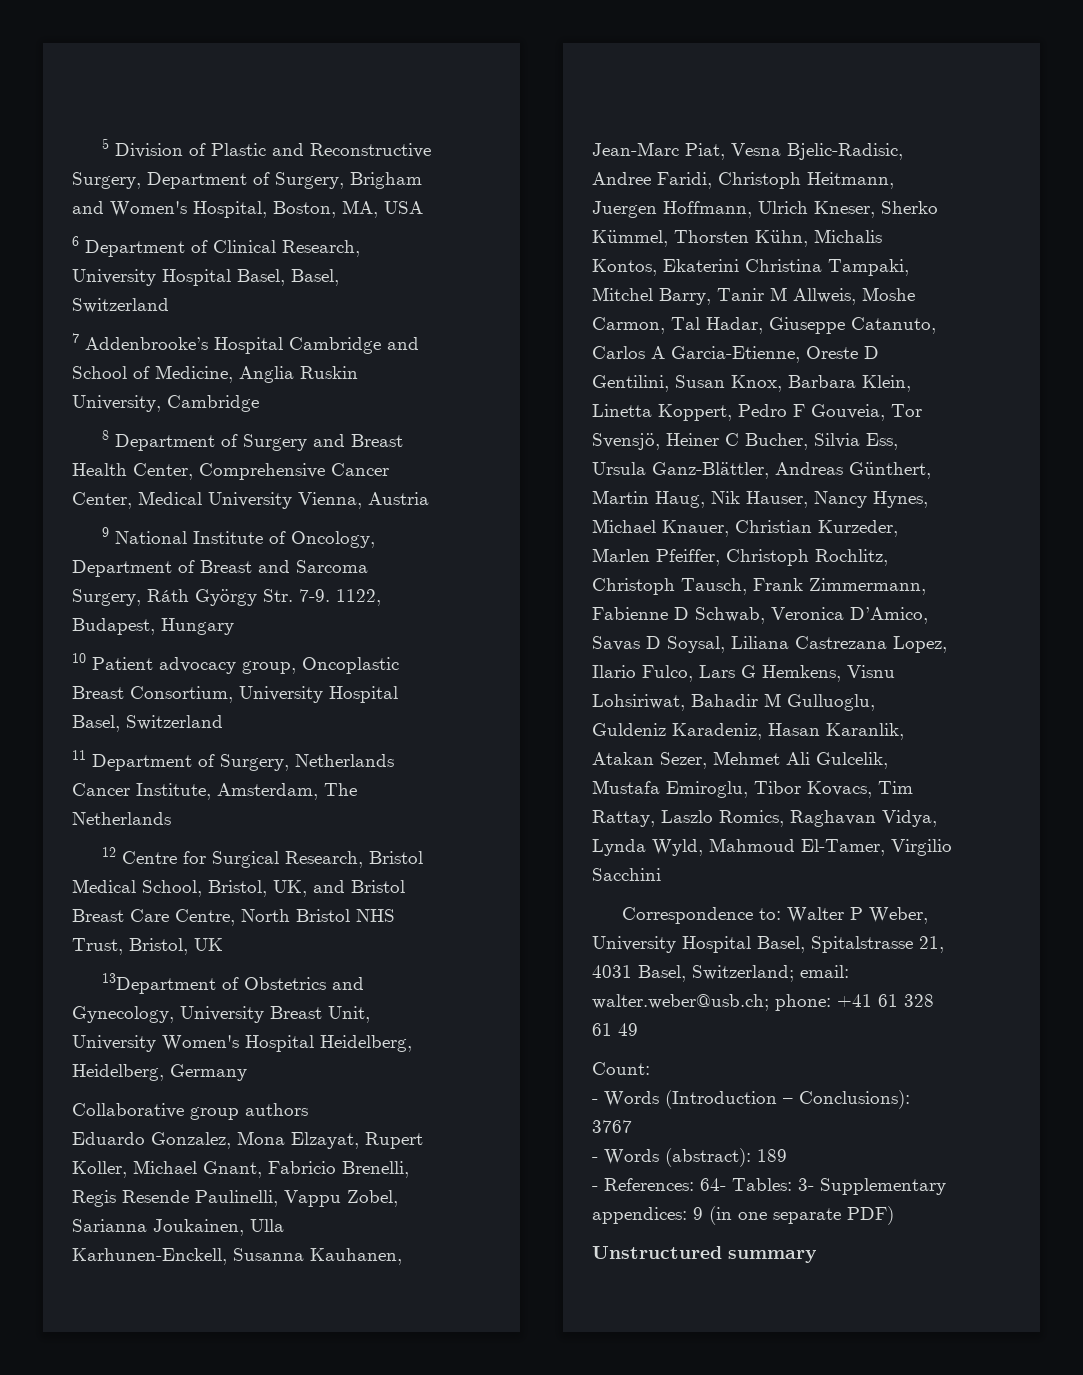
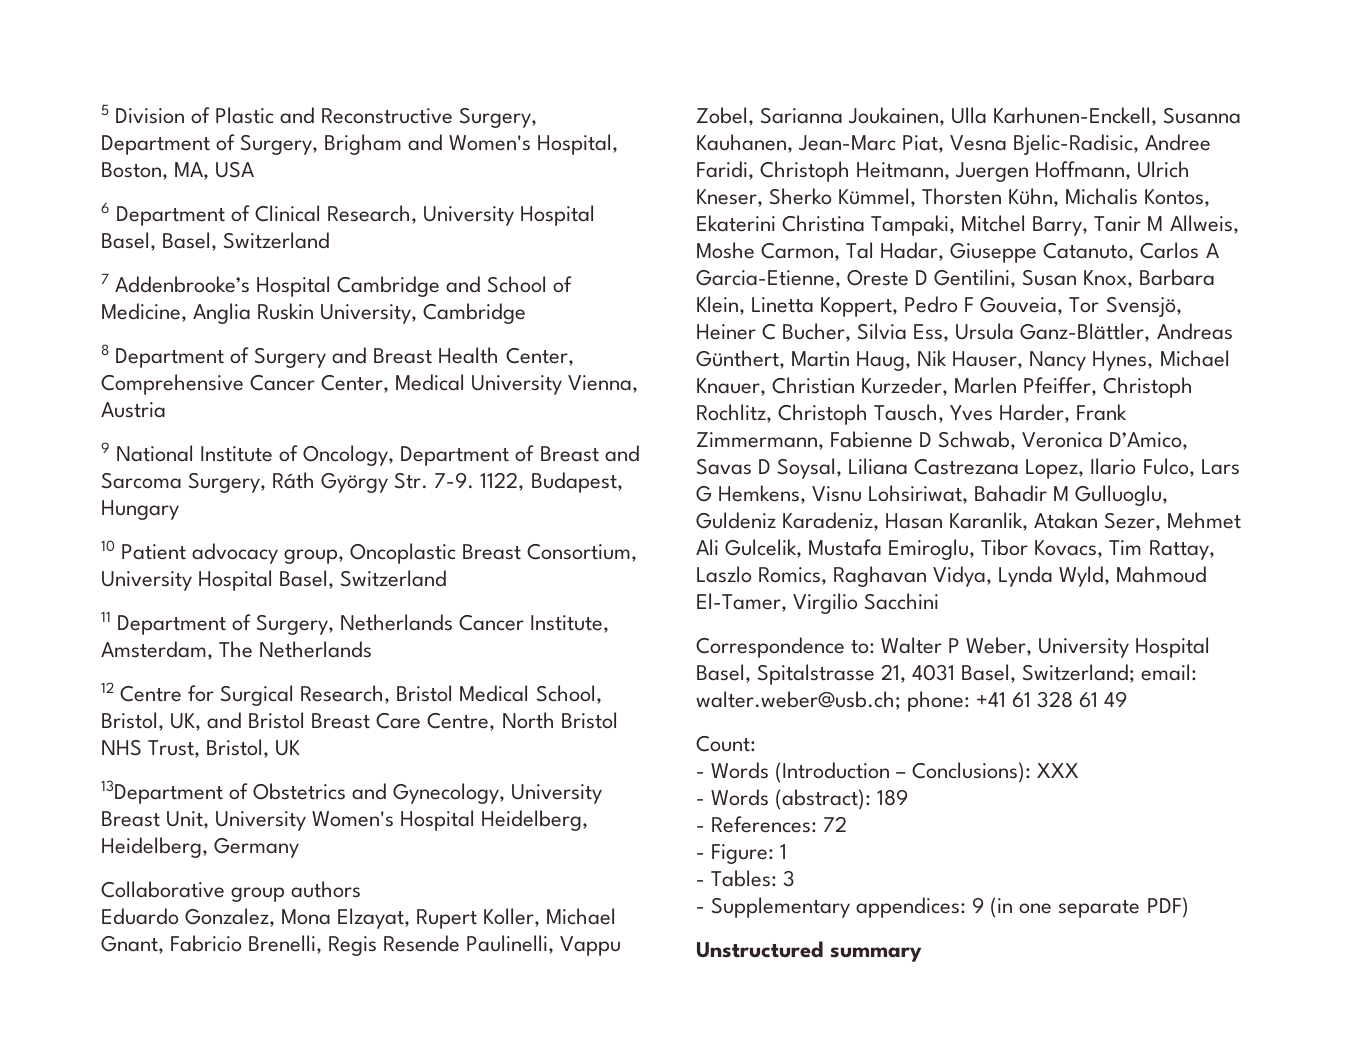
- Eduardo Gonzalez, Mona Elzayat, Rupert Koller, Michael Gnant, Fabricio Brenelli, Regis Resende Paulinelli, Vappu Zobel, Sarianna Joukainen, Ulla Karhunen-Enckell, Susanna Kauhanen, Jean-Marc Piat, Vesna Bjelic-Radisic, Andree Faridi, Christoph Heitmann, Juergen Hoffmann, Ulrich Kneser, Sherko Kümmel, Thorsten Kühn, Michalis Kontos, Ekaterini Christina Tampaki, Mitchel Barry, Tanir M Allweis, Moshe Carmon, Tal Hadar, Giuseppe Catanuto, Carlos A Garcia-Etienne, Oreste D Gentilini, Susan Knox, Barbara Klein, Linetta Koppert, Pedro F Gouveia, Tor Svensjö, Heiner C Bucher, Silvia Ess, Ursula Ganz-Blättler, Andreas Günthert, Martin Haug, Nik Hauser, Nancy Hynes, Michael Knauer, Christian Kurzeder, Marlen Pfeiffer, Christoph Rochlitz, Christoph Tausch, Frank Zimmermann, Fabienne D Schwab, Veronica D’Amico, Savas D Soysal, Liliana Castrezana Lopez, Ilario Fulco, Lars G Hemkens, Visnu Lohsiriwat, Bahadir M Gulluoglu, Guldeniz Karadeniz, Hasan Karanlik, Atakan Sezer, Mehmet Ali Gulcelik, Mustafa Emiroglu, Tibor Kovacs, Tim Rattay, Laszlo Romics, Raghavan Vidya, Lynda Wyld, Mahmoud El-Tamer, Virgilio Sacchini
+ Eduardo Gonzalez, Mona Elzayat, Rupert Koller, Michael Gnant, Fabricio Brenelli, Regis Resende Paulinelli, Vappu Zobel, Sarianna Joukainen, Ulla Karhunen-Enckell, Susanna Kauhanen, Jean-Marc Piat, Vesna Bjelic-Radisic, Andree Faridi, Christoph Heitmann, Juergen Hoffmann, Ulrich Kneser, Sherko Kümmel, Thorsten Kühn, Michalis Kontos, Ekaterini Christina Tampaki, Mitchel Barry, Tanir M Allweis, Moshe Carmon, Tal Hadar, Giuseppe Catanuto, Carlos A Garcia-Etienne, Oreste D Gentilini, Susan Knox, Barbara Klein, Linetta Koppert, Pedro F Gouveia, Tor Svensjö, Heiner C Bucher, Silvia Ess, Ursula Ganz-Blättler, Andreas Günthert, Martin Haug, Nik Hauser, Nancy Hynes, Michael Knauer, Christian Kurzeder, Marlen Pfeiffer, Christoph Rochlitz, Christoph Tausch, Yves Harder, Frank Zimmermann, Fabienne D Schwab, Veronica D’Amico, Savas D Soysal, Liliana Castrezana Lopez, Ilario Fulco, Lars G Hemkens, Visnu Lohsiriwat, Bahadir M Gulluoglu, Guldeniz Karadeniz, Hasan Karanlik, Atakan Sezer, Mehmet Ali Gulcelik, Mustafa Emiroglu, Tibor Kovacs, Tim Rattay, Laszlo Romics, Raghavan Vidya, Lynda Wyld, Mahmoud El-Tamer, Virgilio Sacchini
- - Words (Introduction – Conclusions): 3767
+ - Words (Introduction – Conclusions): XXX
- - References: 64- Tables: 3- Supplementary appendices: 9 (in one separate PDF)
+ - References: 72
+ - Figure: 1
+ - Tables: 3
+ - Supplementary appendices: 9 (in one separate PDF)

